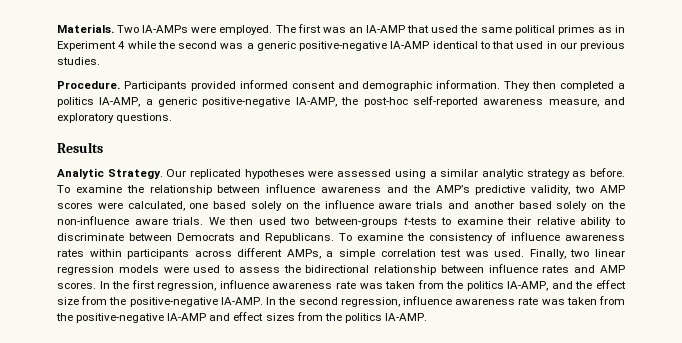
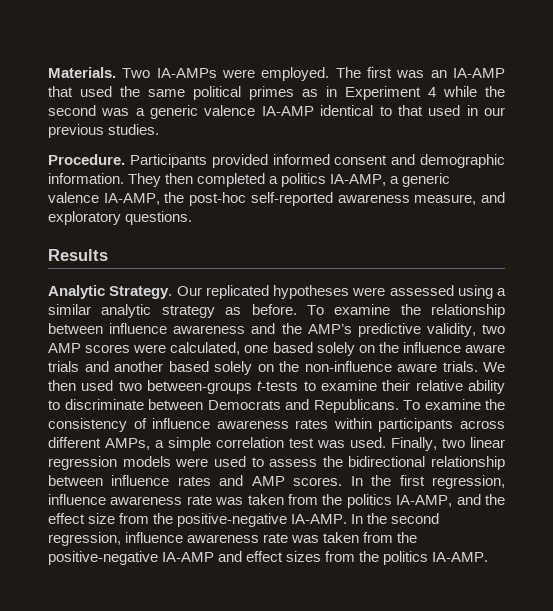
- The first was an IA-AMP that used the same political primes as in Experiment 4 while the second was a generic positive-negative IA-AMP identical to that used in our previous studies.
+ The first was an IA-AMP that used the same political primes as in Experiment 4 while the second was a generic valence IA-AMP identical to that used in our previous studies.
- They then completed a politics IA-AMP, a generic positive-negative IA-AMP, the post-hoc self-reported awareness measure, and exploratory questions.
+ They then completed a politics IA-AMP, a generic valence IA-AMP, the post-hoc self-reported awareness measure, and exploratory questions.

